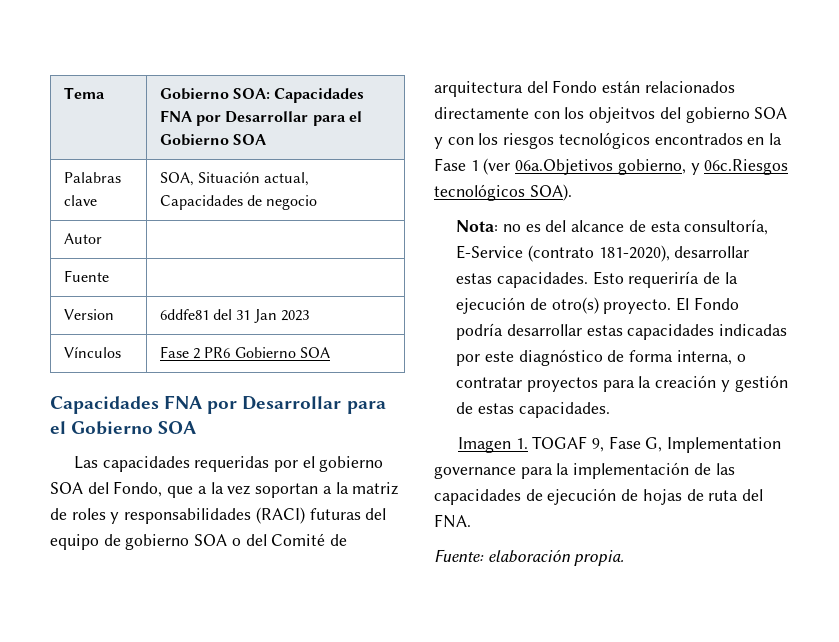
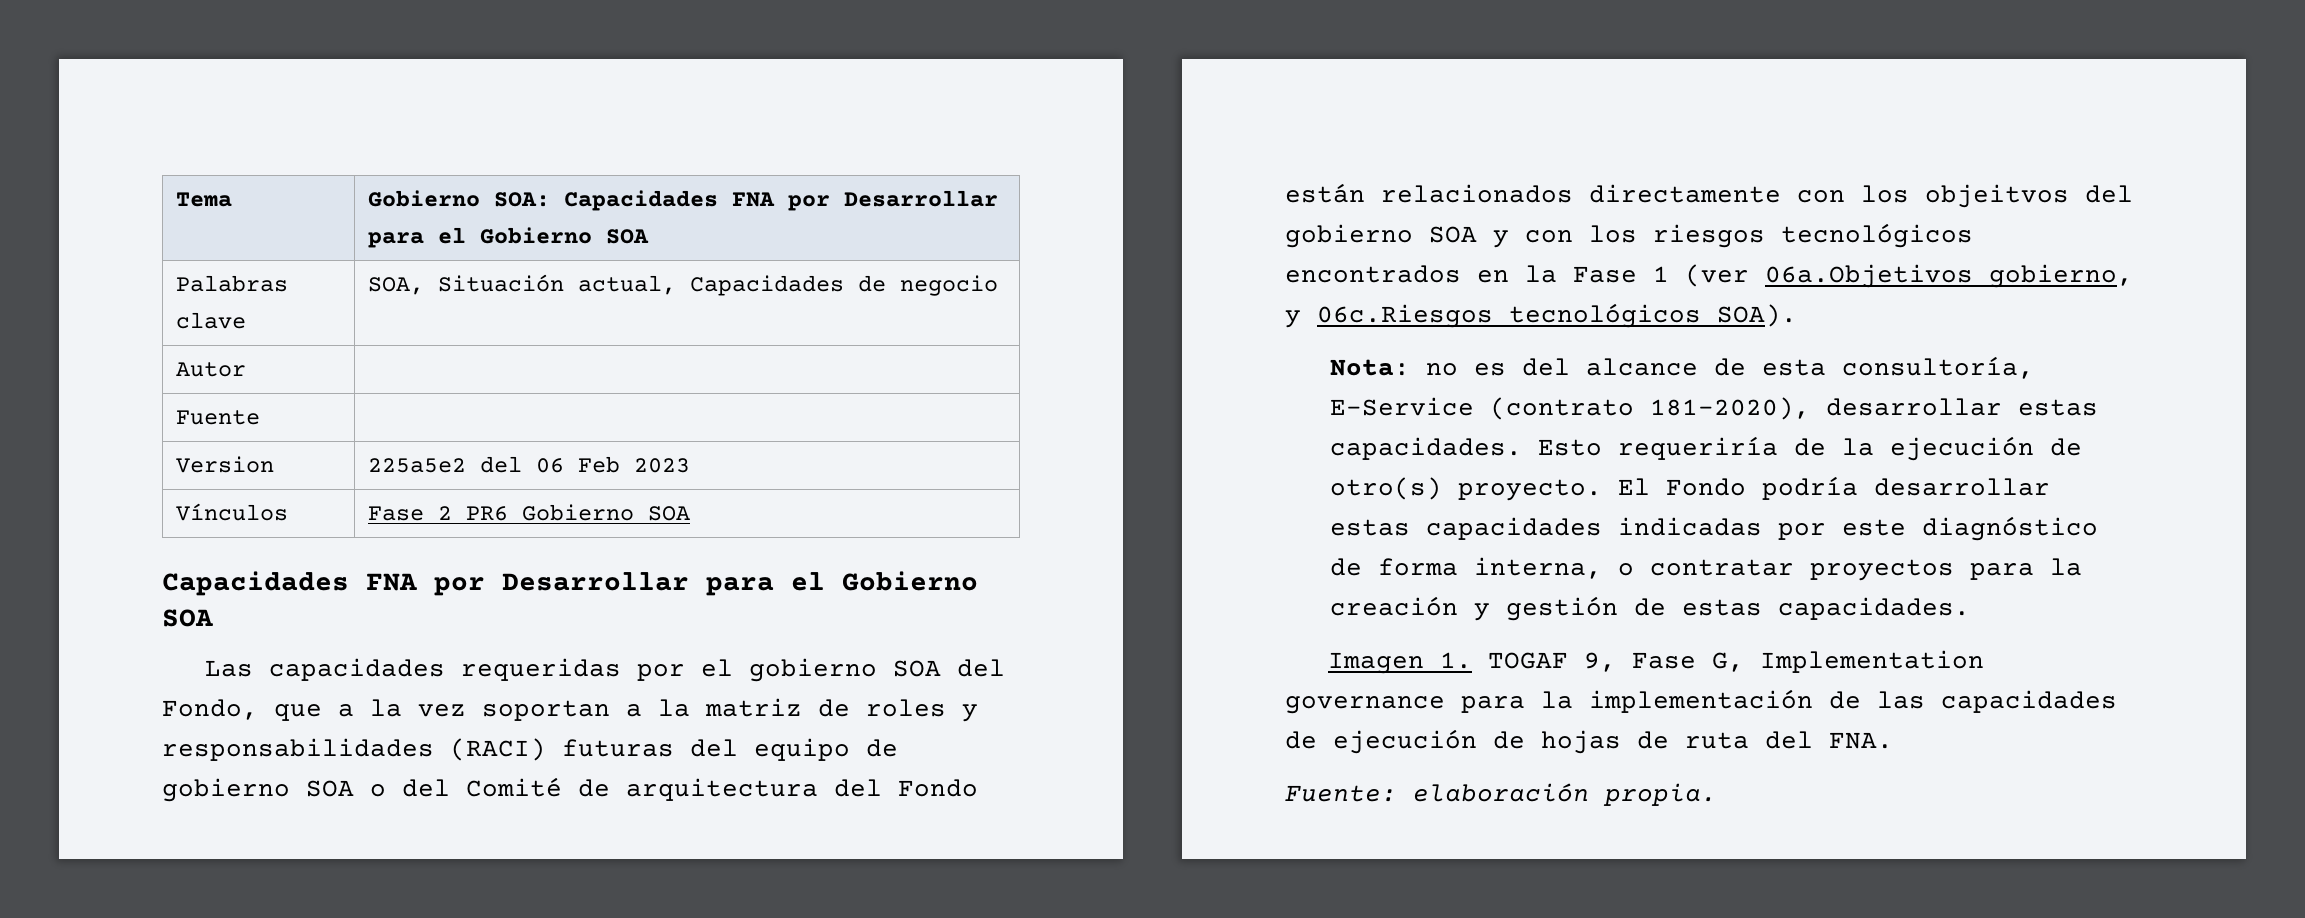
- Version | 6ddfe81 del 31 Jan 2023
+ Version | 225a5e2 del 06 Feb 2023

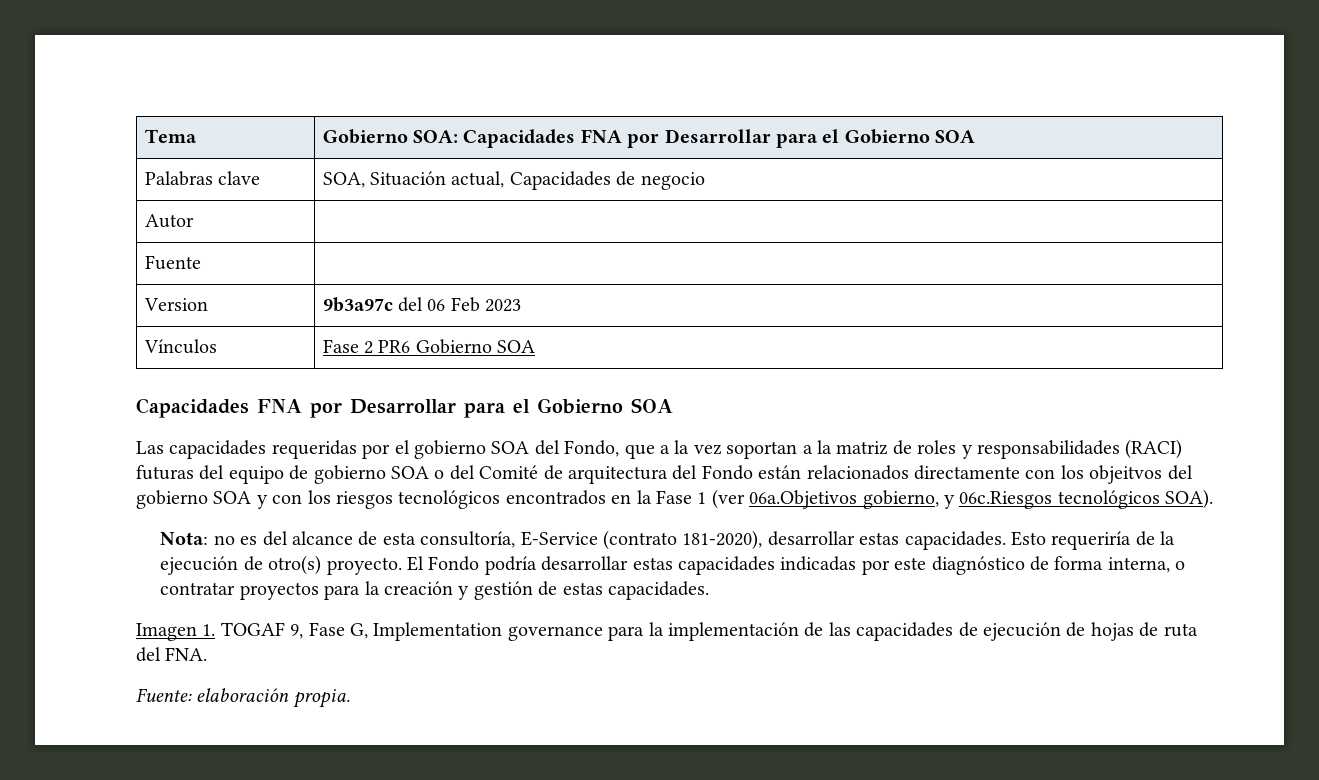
- Version | 225a5e2 del 06 Feb 2023
+ Version | 9b3a97c del 06 Feb 2023

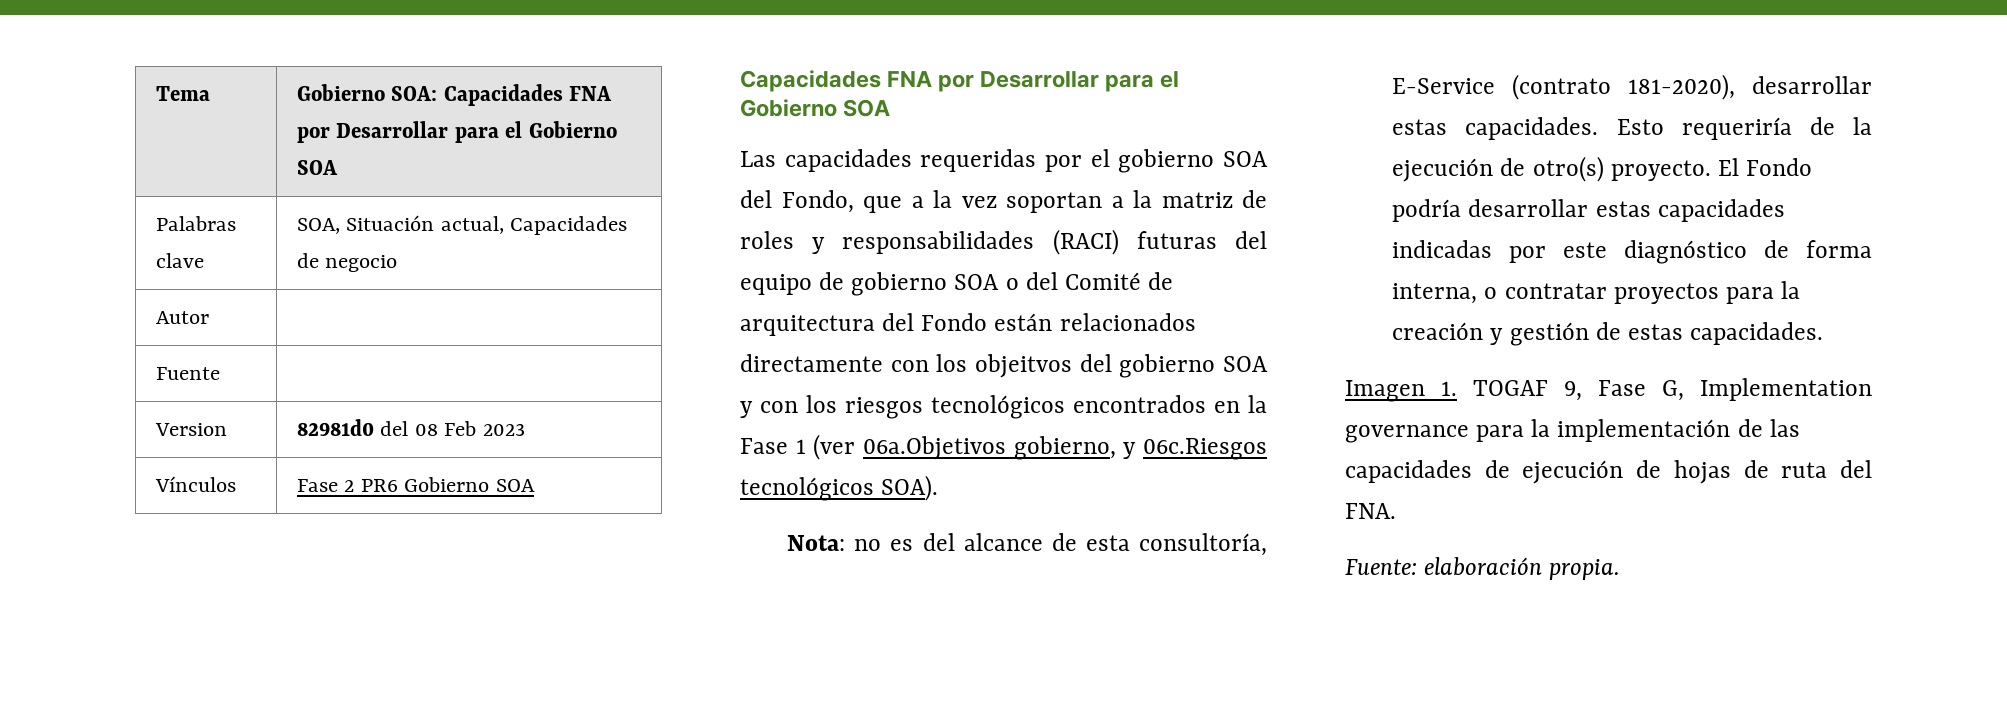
- Version | 9b3a97c del 06 Feb 2023
+ Version | 82981d0 del 08 Feb 2023

